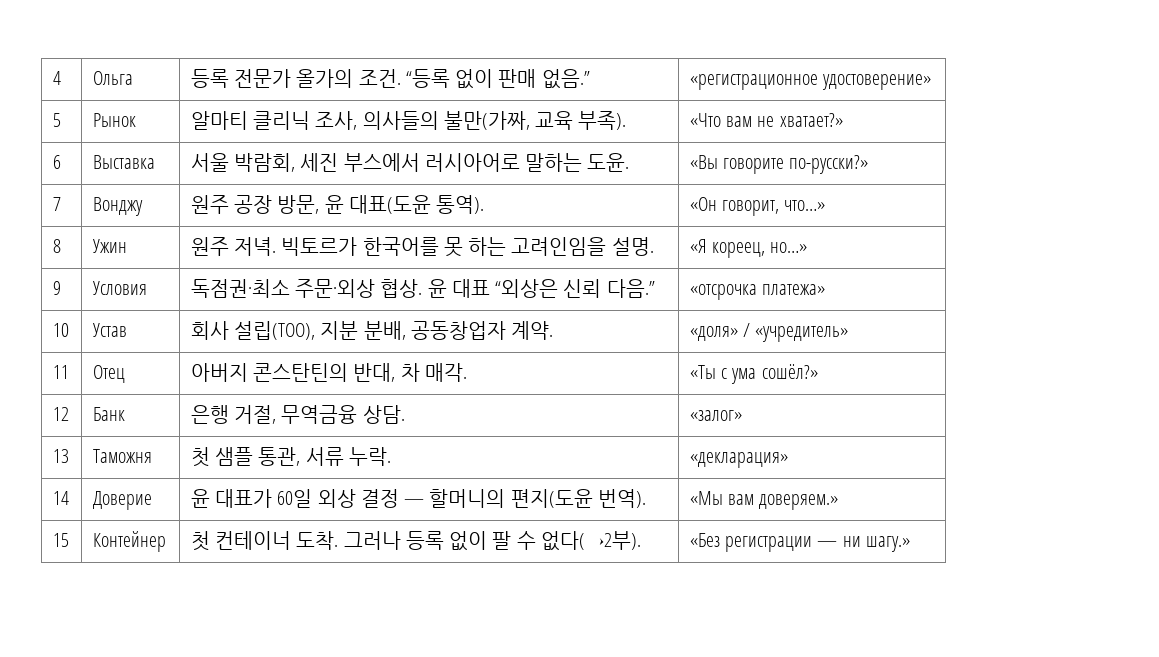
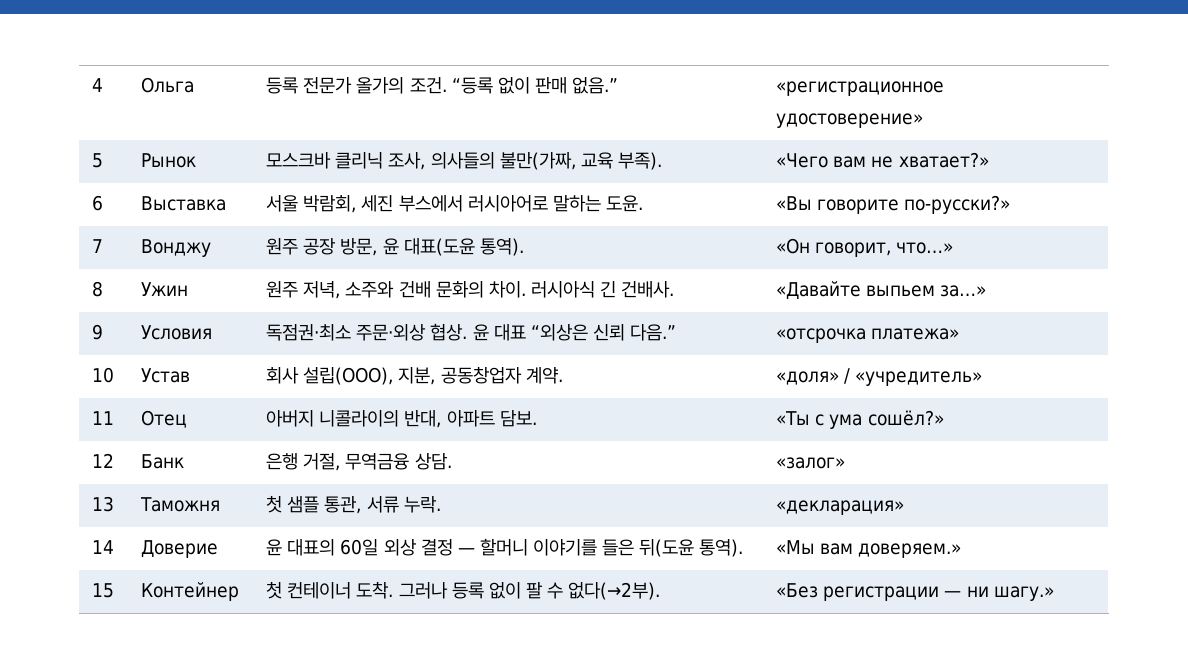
- 5 | Рынок | 알마티 클리닉 조사, 의사들의 불만(가짜, 교육 부족). | «Что вам не хватает?»
+ 5 | Рынок | 모스크바 클리닉 조사, 의사들의 불만(가짜, 교육 부족). | «Чего вам не хватает?»
- 8 | Ужин | 원주 저녁. 빅토르가 한국어를 못 하는 고려인임을 설명. | «Я кореец, но…»
+ 8 | Ужин | 원주 저녁, 소주와 건배 문화의 차이. 러시아식 긴 건배사. | «Давайте выпьем за…»
- 10 | Устав | 회사 설립(ТОО), 지분 분배, 공동창업자 계약. | «доля» / «учредитель»
+ 10 | Устав | 회사 설립(ООО), 지분, 공동창업자 계약. | «доля» / «учредитель»
- 11 | Отец | 아버지 콘스탄틴의 반대, 차 매각. | «Ты с ума сошёл?»
+ 11 | Отец | 아버지 니콜라이의 반대, 아파트 담보. | «Ты с ума сошёл?»
- 14 | Доверие | 윤 대표가 60일 외상 결정 — 할머니의 편지(도윤 번역). | «Мы вам доверяем.»
+ 14 | Доверие | 윤 대표의 60일 외상 결정 — 할머니 이야기를 들은 뒤(도윤 통역). | «Мы вам доверяем.»

